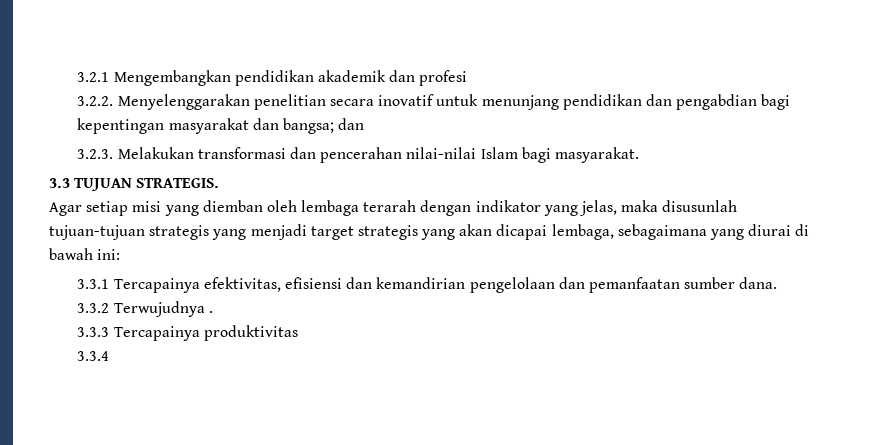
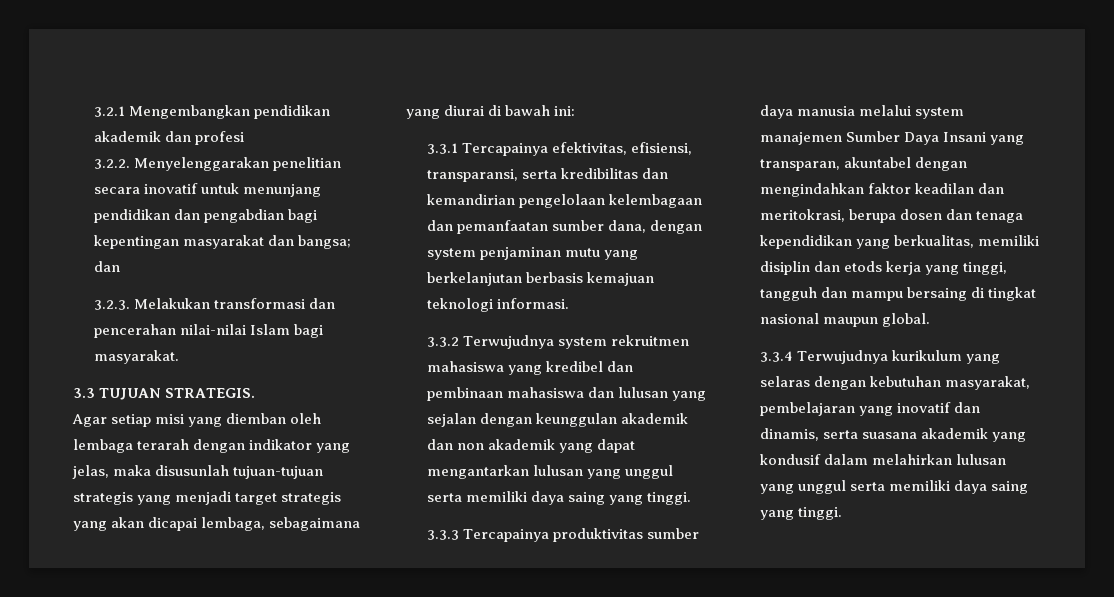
- 3.3.1 Tercapainya efektivitas, efisiensi dan kemandirian pengelolaan dan pemanfaatan sumber dana.
- 3.3.2 Terwujudnya .
- 3.3.3 Tercapainya produktivitas
- 3.3.4
+ 3.3.1 Tercapainya efektivitas, efisiensi, transparansi, serta kredibilitas dan kemandirian pengelolaan kelembagaan dan pemanfaatan sumber dana, dengan system penjaminan mutu yang berkelanjutan berbasis kemajuan teknologi informasi.
+ 3.3.2 Terwujudnya system rekruitmen mahasiswa yang kredibel dan pembinaan mahasiswa dan lulusan yang sejalan dengan keunggulan akademik dan non akademik yang dapat mengantarkan lulusan yang unggul serta memiliki daya saing yang tinggi.
+ 3.3.3 Tercapainya produktivitas sumber daya manusia melalui system manajemen Sumber Daya Insani yang transparan, akuntabel dengan mengindahkan faktor keadilan dan meritokrasi, berupa dosen dan tenaga kependidikan yang berkualitas, memiliki disiplin dan etods kerja yang tinggi, tangguh dan mampu bersaing di tingkat nasional maupun global.
+ 3.3.4 Terwujudnya kurikulum yang selaras dengan kebutuhan masyarakat, pembelajaran yang inovatif dan dinamis, serta suasana akademik yang kondusif dalam melahirkan lulusan yang unggul serta memiliki daya saing yang tinggi.

